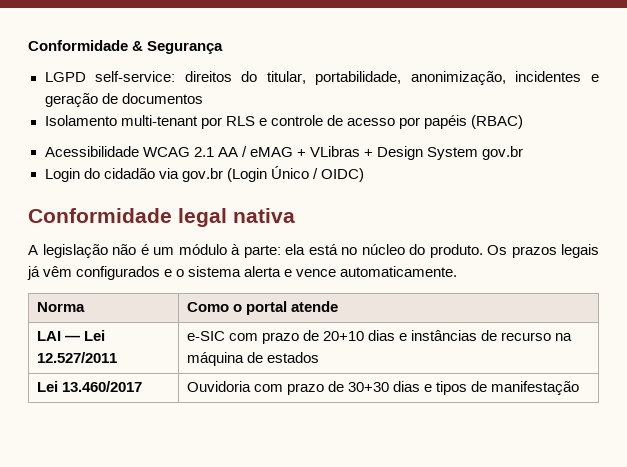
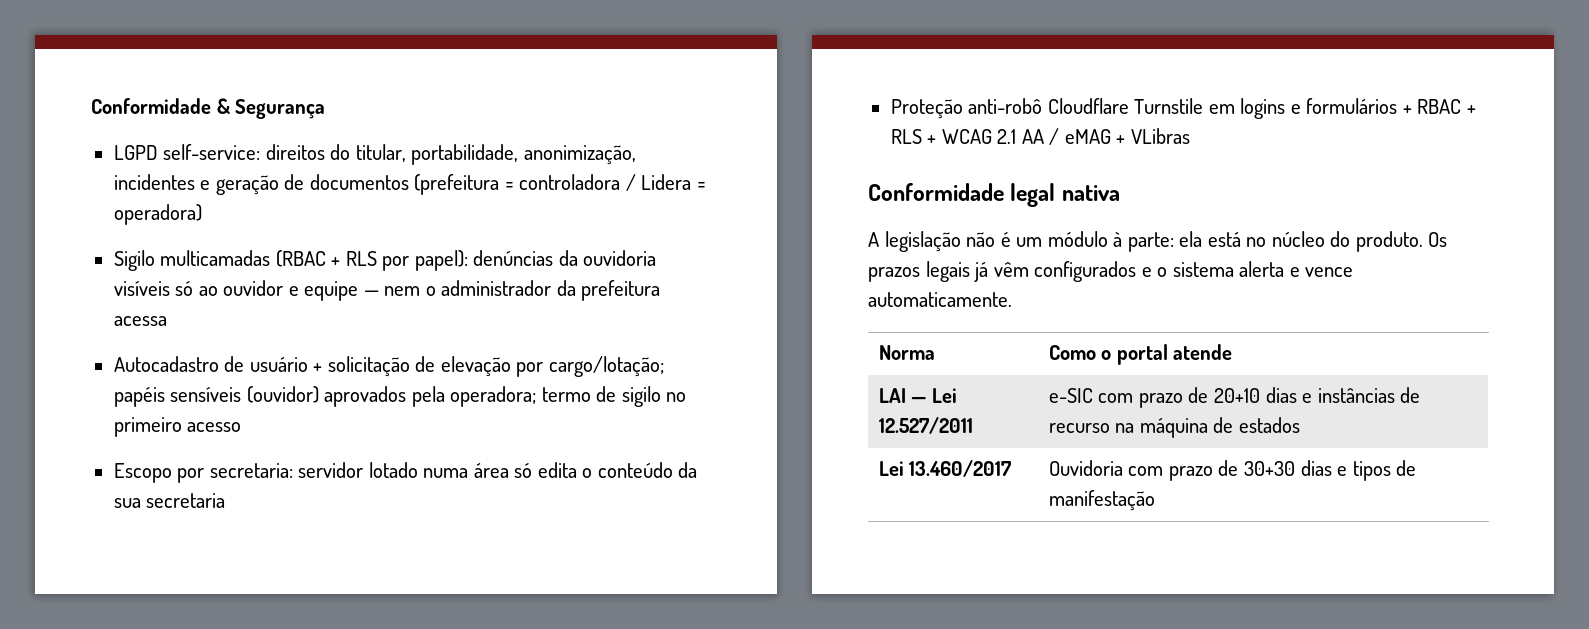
- LGPD self-service: direitos do titular, portabilidade, anonimização, incidentes e geração de documentos
- Isolamento multi-tenant por RLS e controle de acesso por papéis (RBAC)
- Acessibilidade WCAG 2.1 AA / eMAG + VLibras + Design System gov.br
- Login do cidadão via gov.br (Login Único / OIDC)
+ LGPD self-service: direitos do titular, portabilidade, anonimização, incidentes e geração de documentos (prefeitura = controladora / Lidera = operadora)
+ Sigilo multicamadas (RBAC + RLS por papel): denúncias da ouvidoria visíveis só ao ouvidor e equipe — nem o administrador da prefeitura acessa
+ Autocadastro de usuário + solicitação de elevação por cargo/lotação; papéis sensíveis (ouvidor) aprovados pela operadora; termo de sigilo no primeiro acesso
+ Escopo por secretaria: servidor lotado numa área só edita o conteúdo da sua secretaria
+ Proteção anti-robô Cloudflare Turnstile em logins e formulários + RBAC + RLS + WCAG 2.1 AA / eMAG + VLibras

